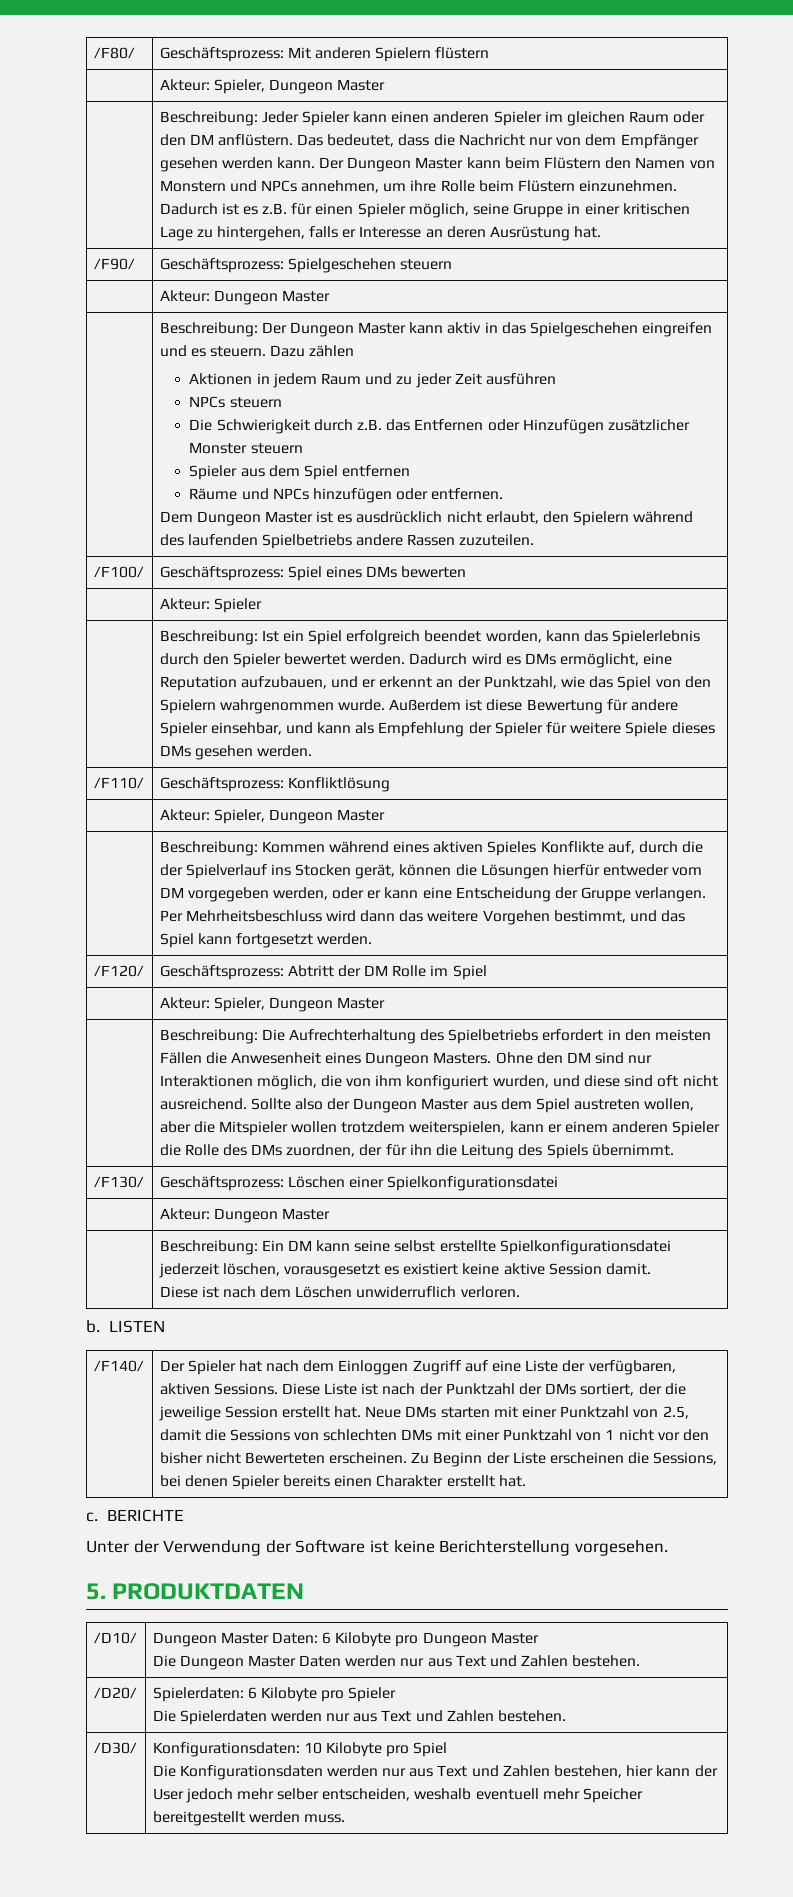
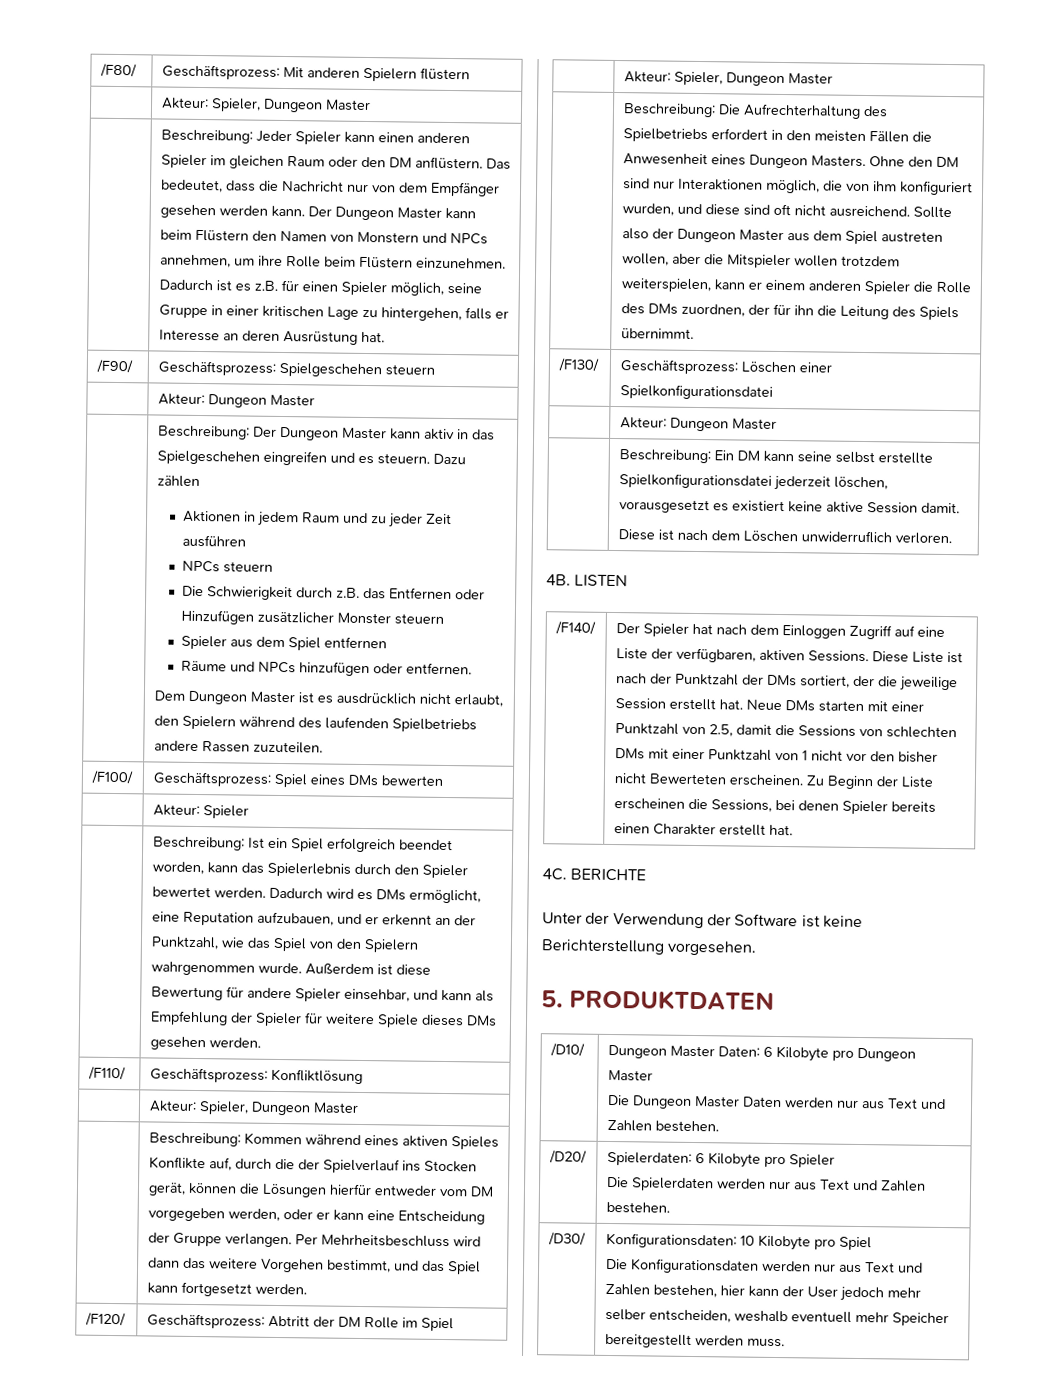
- b.
+ 4B.
- c.
+ 4C.

